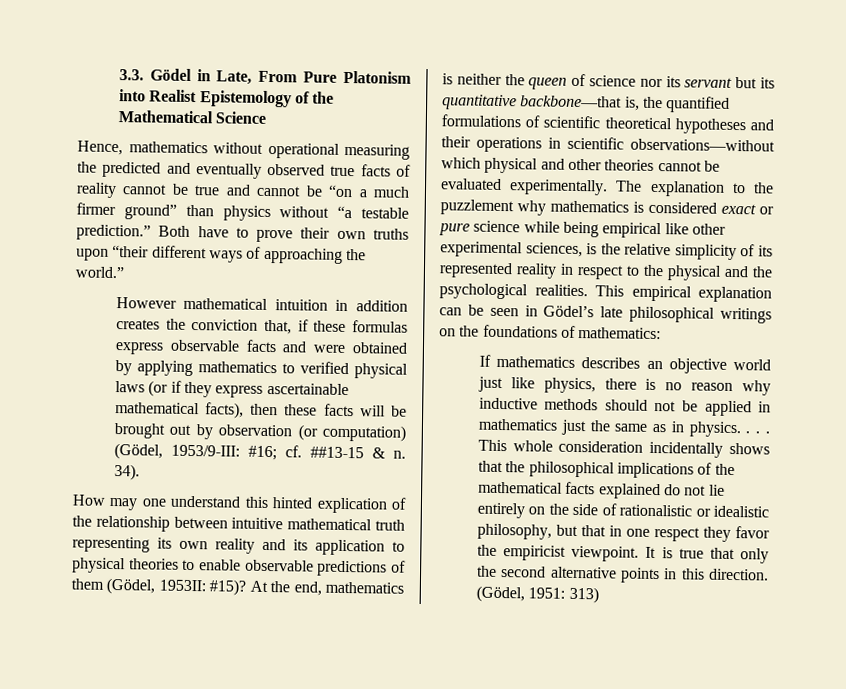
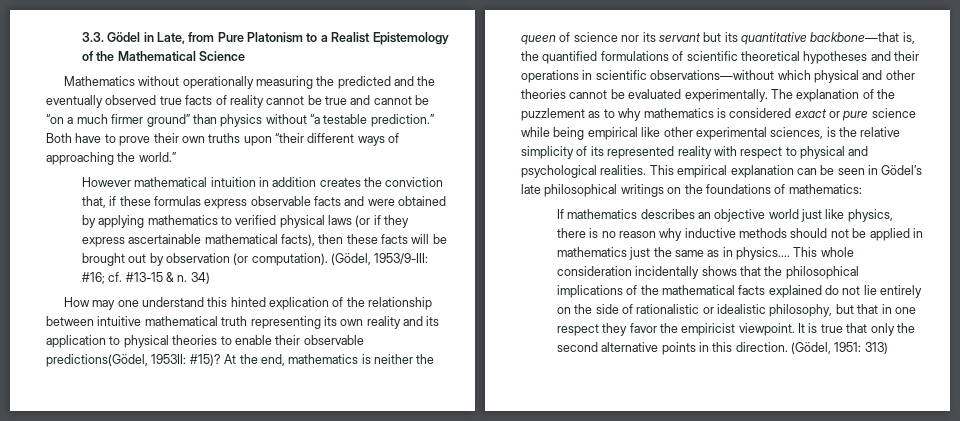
- 3.3. Gödel in Late, From Pure Platonism into Realist Epistemology of the Mathematical Science
+ 3.3. Gödel in Late, from Pure Platonism to a Realist Epistemology of the Mathematical Science
- Hence, mathematics without operational measuring the predicted and eventually observed true facts of reality cannot be true and cannot be “on a much firmer ground” than physics without “a testable prediction.”
+ Mathematics without operationally measuring the predicted and the eventually observed true facts of reality cannot be true and cannot be “on a much firmer ground” than physics without “a testable prediction.”
- However mathematical intuition in addition creates the conviction that, if these formulas express observable facts and were obtained by applying mathematics to verified physical laws (or if they express ascertainable mathematical facts), then these facts will be brought out by observation (or computation) (Gödel, 1953/9-III: #16; cf. ##13-15 & n.
+ However mathematical intuition in addition creates the conviction that, if these formulas express observable facts and were obtained by applying mathematics to verified physical laws (or if they express ascertainable mathematical facts), then these facts will be brought out by observation (or computation). (Gödel, 1953/9-III: #16; cf. #13-15 & n.
- 34).
+ 34)
- How may one understand this hinted explication of the relationship between intuitive mathematical truth representing its own reality and its application to physical theories to enable observable predictions of them (Gödel, 1953II: #15)?
+ How may one understand this hinted explication of the relationship between intuitive mathematical truth representing its own reality and its application to physical theories to enable their observable predictions(Gödel, 1953II: #15)?
- The explanation to the puzzlement why mathematics is considered exact or pure science while being empirical like other experimental sciences, is the relative simplicity of its represented reality in respect to the physical and the psychological realities.
+ The explanation of the puzzlement as to why mathematics is considered exact or pure science while being empirical like other experimental sciences, is the relative simplicity of its represented reality with respect to physical and psychological realities.
- If mathematics describes an objective world just like physics, there is no reason why inductive methods should not be applied in mathematics just the same as in physics. . . .
+ If mathematics describes an objective world just like physics, there is no reason why inductive methods should not be applied in mathematics just the same as in physics....

